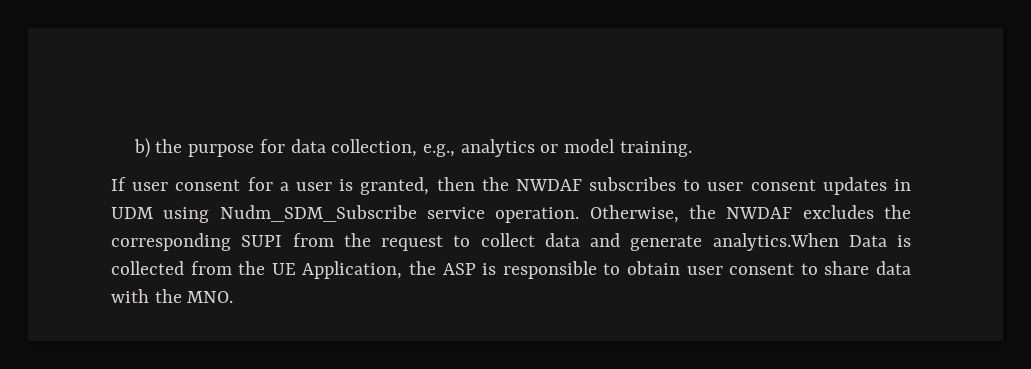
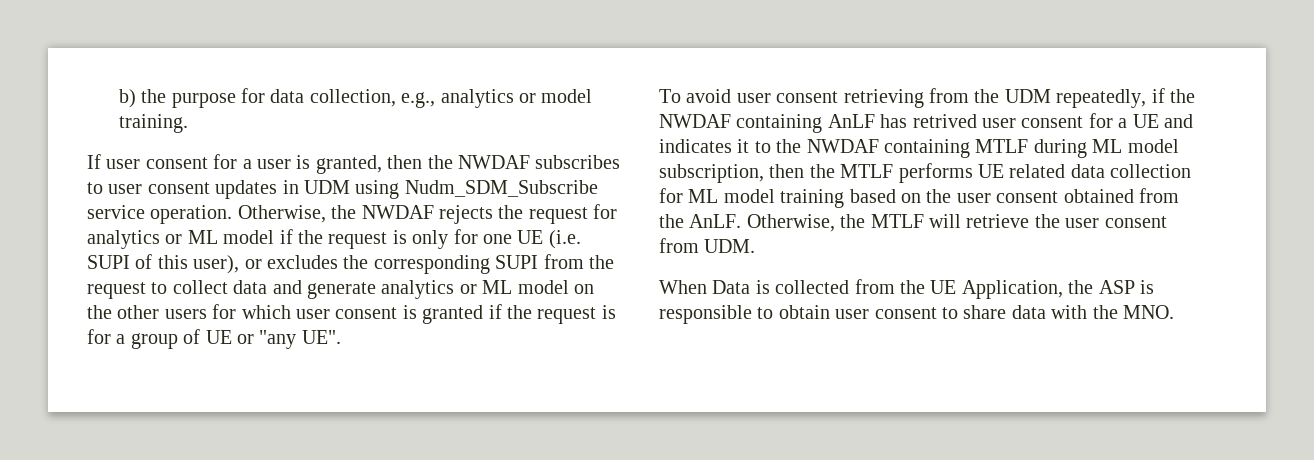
- Otherwise, the NWDAF excludes the corresponding SUPI from the request to collect data and generate analytics.When Data is collected from the UE Application, the ASP is responsible to obtain user consent to share data with the MNO.
+ Otherwise, the NWDAF rejects the request for analytics or ML model if the request is only for one UE (i.e. SUPI of this user), or excludes the corresponding SUPI from the request to collect data and generate analytics or ML model on the other users for which user consent is granted if the request is for a group of UE or "any UE".
+ To avoid user consent retrieving from the UDM repeatedly, if the NWDAF containing AnLF has retrived user consent for a UE and indicates it to the NWDAF containing MTLF during ML model subscription, then the MTLF performs UE related data collection for ML model training based on the user consent obtained from the AnLF. Otherwise, the MTLF will retrieve the user consent from UDM.
+ When Data is collected from the UE Application, the ASP is responsible to obtain user consent to share data with the MNO.

